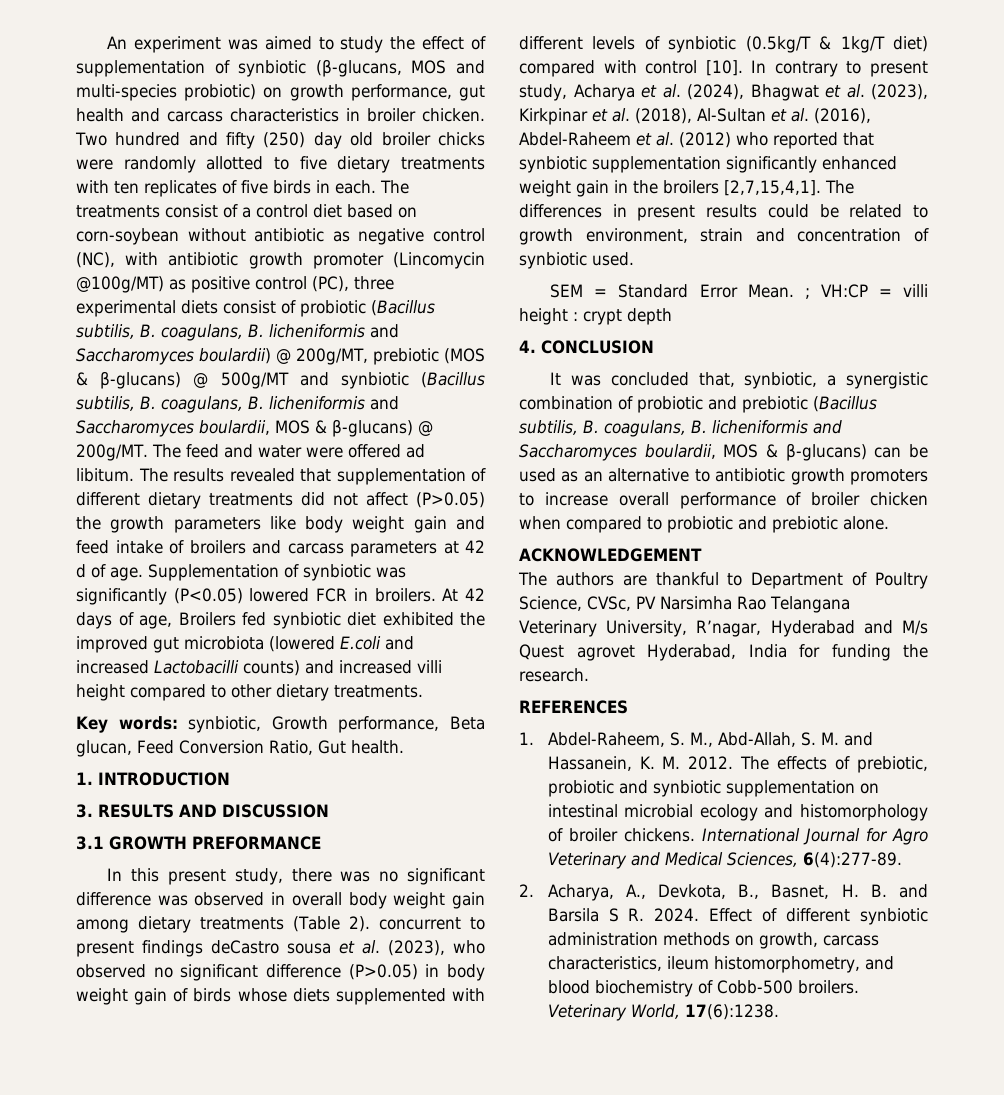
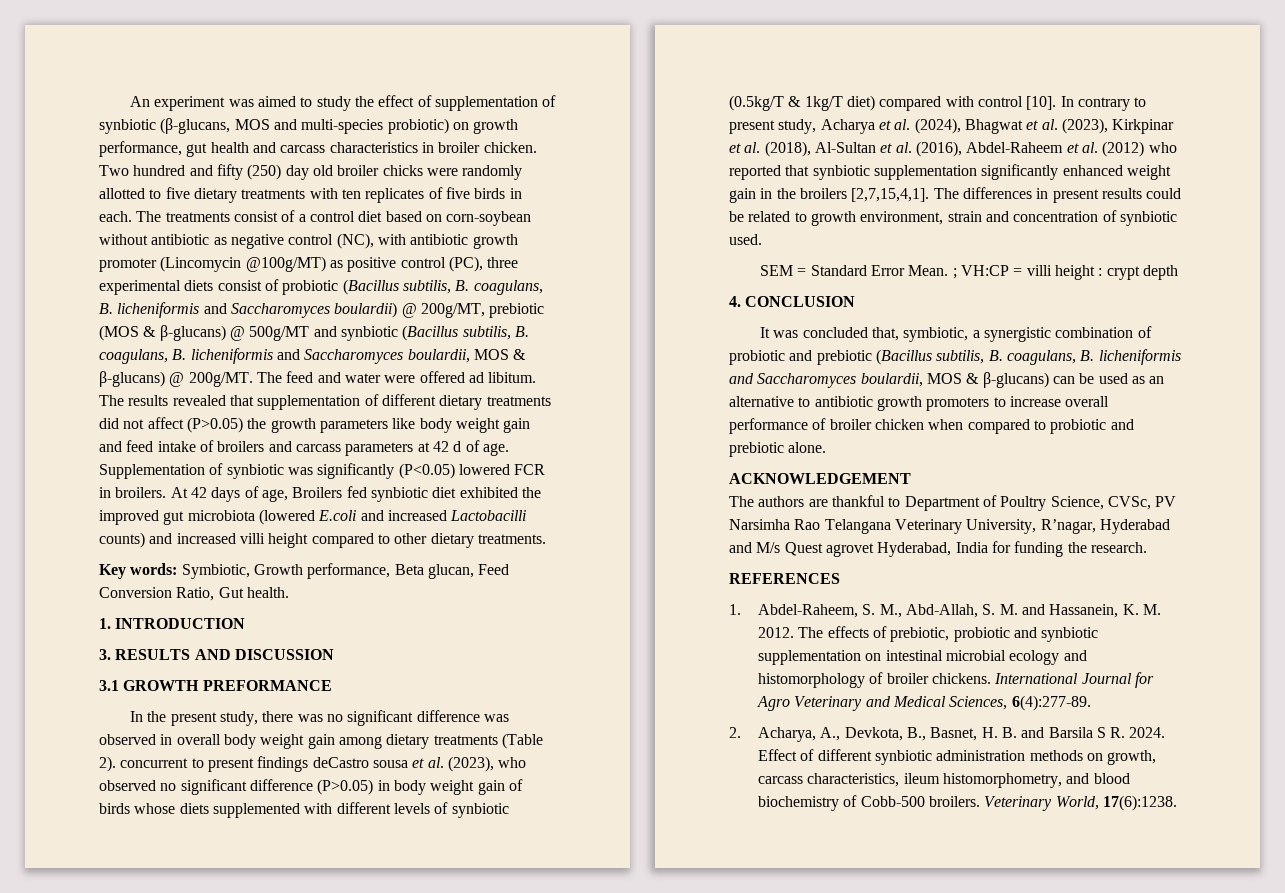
- Key words: synbiotic, Growth performance, Beta glucan, Feed Conversion Ratio, Gut health.
+ Key words: Symbiotic, Growth performance, Beta glucan, Feed Conversion Ratio, Gut health.
- In this present study, there was no significant difference was observed in overall body weight gain among dietary treatments (Table 2). concurrent to present findings deCastro sousa et al. (2023), who observed no significant difference (P>0.05) in body weight gain of birds whose diets supplemented with different levels of synbiotic (0.5kg/T & 1kg/T diet) compared with control [10].
+ In the present study, there was no significant difference was observed in overall body weight gain among dietary treatments (Table 2). concurrent to present findings deCastro sousa et al. (2023), who observed no significant difference (P>0.05) in body weight gain of birds whose diets supplemented with different levels of synbiotic (0.5kg/T & 1kg/T diet) compared with control [10].
- It was concluded that, synbiotic, a synergistic combination of probiotic and prebiotic (Bacillus subtilis, B. coagulans, B. licheniformis and Saccharomyces boulardii, MOS & β-glucans) can be used as an alternative to antibiotic growth promoters to increase overall performance of broiler chicken when compared to probiotic and prebiotic alone.
+ It was concluded that, symbiotic, a synergistic combination of probiotic and prebiotic (Bacillus subtilis, B. coagulans, B. licheniformis and Saccharomyces boulardii, MOS & β-glucans) can be used as an alternative to antibiotic growth promoters to increase overall performance of broiler chicken when compared to probiotic and prebiotic alone.

